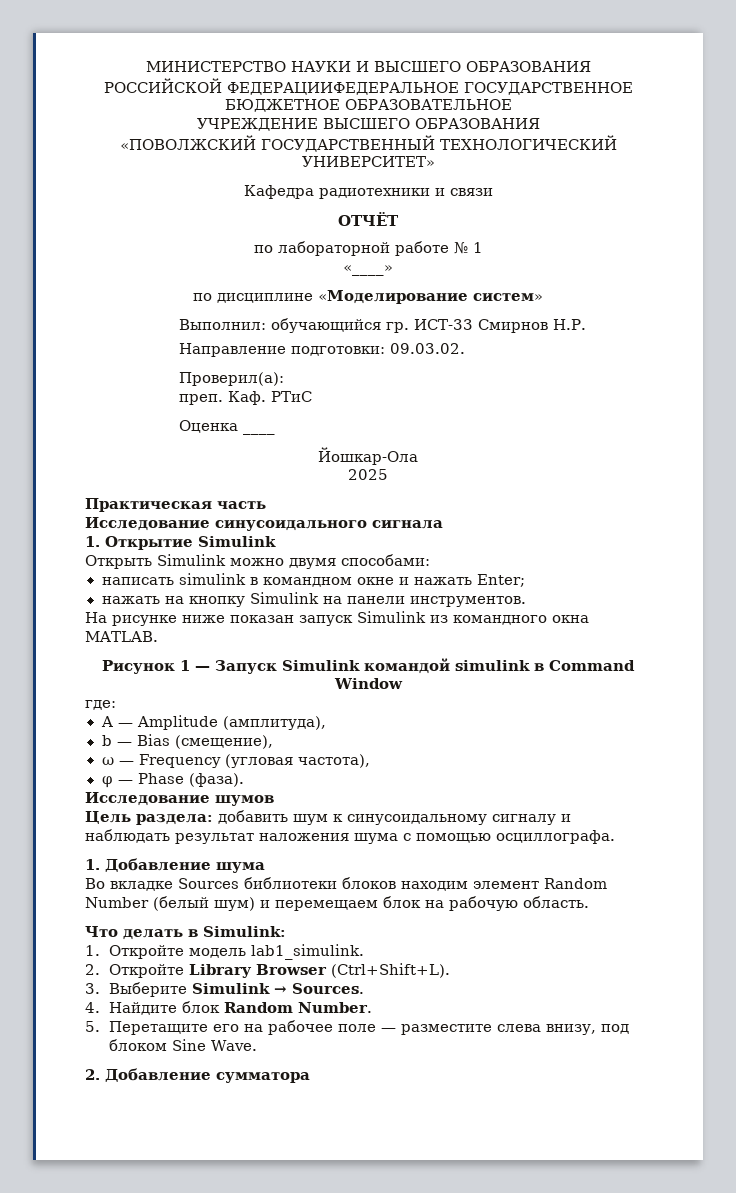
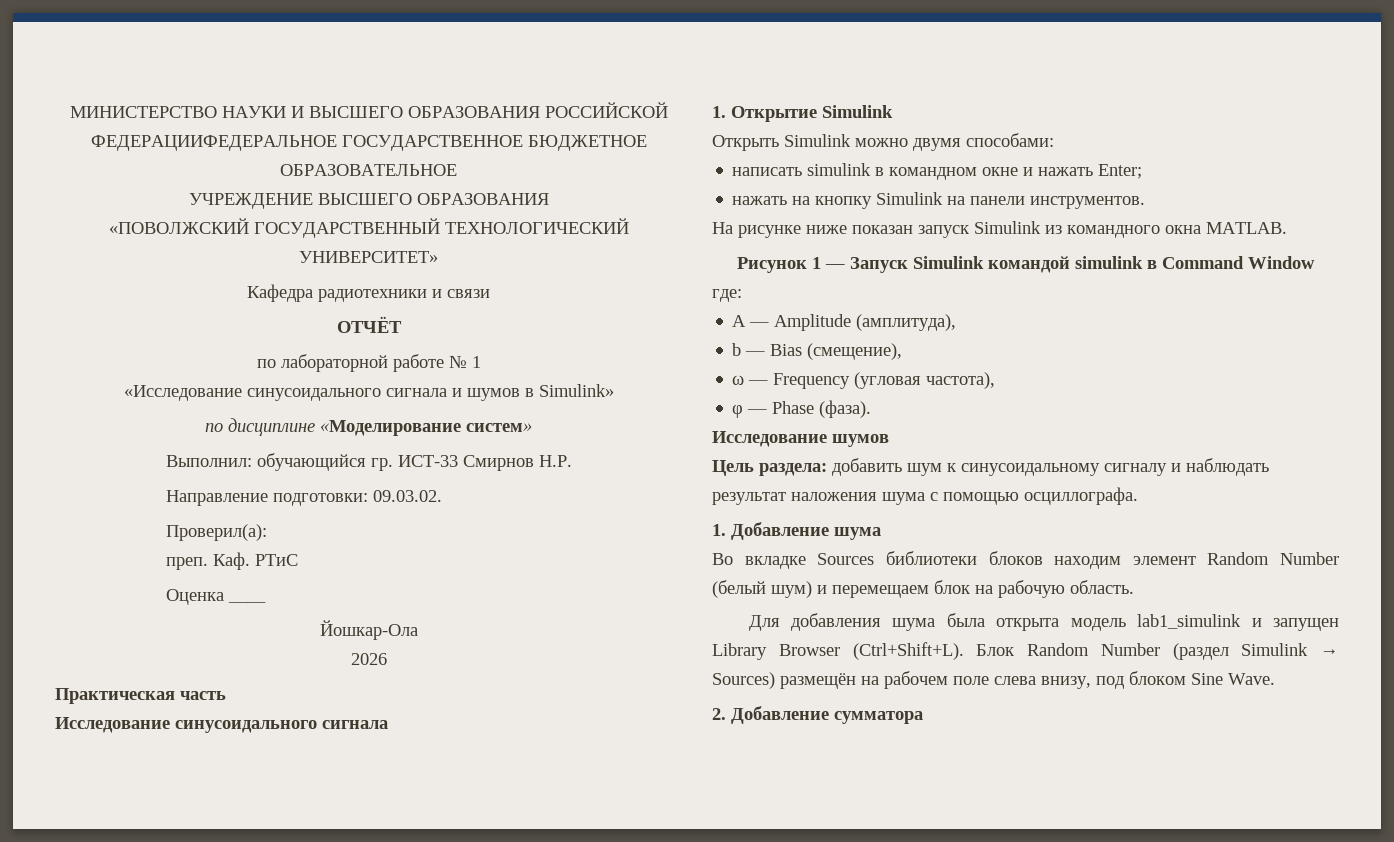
- «____»
+ «Исследование синусоидального сигнала и шумов в Simulink»
- 2025
+ 2026
- Что делать в Simulink:
- 1. Откройте модель lab1_simulink.
- 2. Откройте Library Browser (Ctrl+Shift+L).
- 3. Выберите Simulink → Sources.
- 4. Найдите блок Random Number.
- 5. Перетащите его на рабочее поле — разместите слева внизу, под блоком Sine Wave.
+ Для добавления шума была открыта модель lab1_simulink и запущен Library Browser (Ctrl+Shift+L). Блок Random Number (раздел Simulink → Sources) размещён на рабочем поле слева внизу, под блоком Sine Wave.

